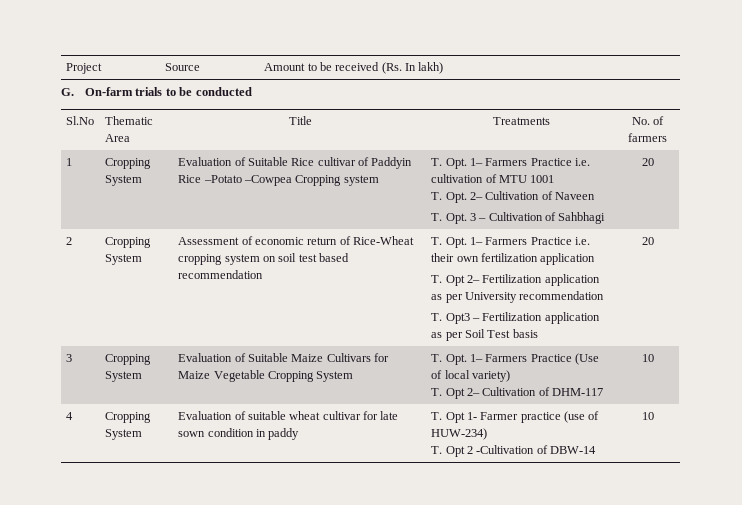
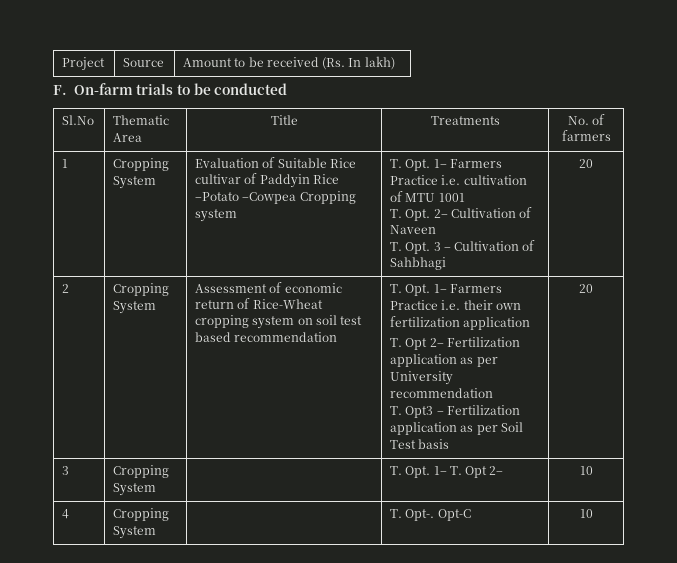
- G. On-farm trials to be conducted
+ F. On-farm trials to be conducted
- 3 | Cropping System | Evaluation of Suitable Maize Cultivars for Maize Vegetable Cropping System | T. Opt. 1– Farmers Practice (Use of local variety)
- T. Opt 2– Cultivation of DHM-117 | 10
+ 3 | Cropping System | | T. Opt. 1– T. Opt 2– | 10
- 4 | Cropping System | Evaluation of suitable wheat cultivar for late sown condition in paddy | T. Opt 1- Farmer practice (use of HUW-234)
- T. Opt 2 -Cultivation of DBW-14 | 10
+ 4 | Cropping System | | T. Opt-. Opt-C | 10

